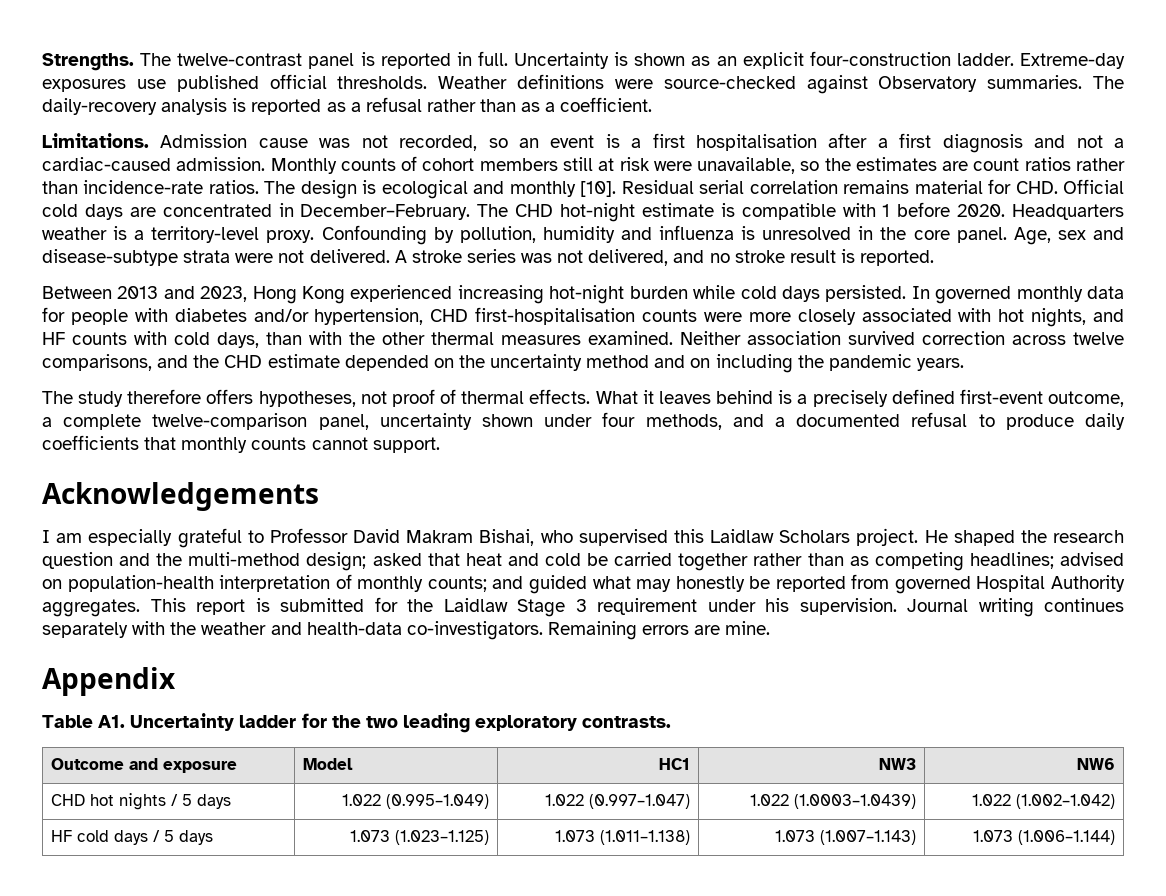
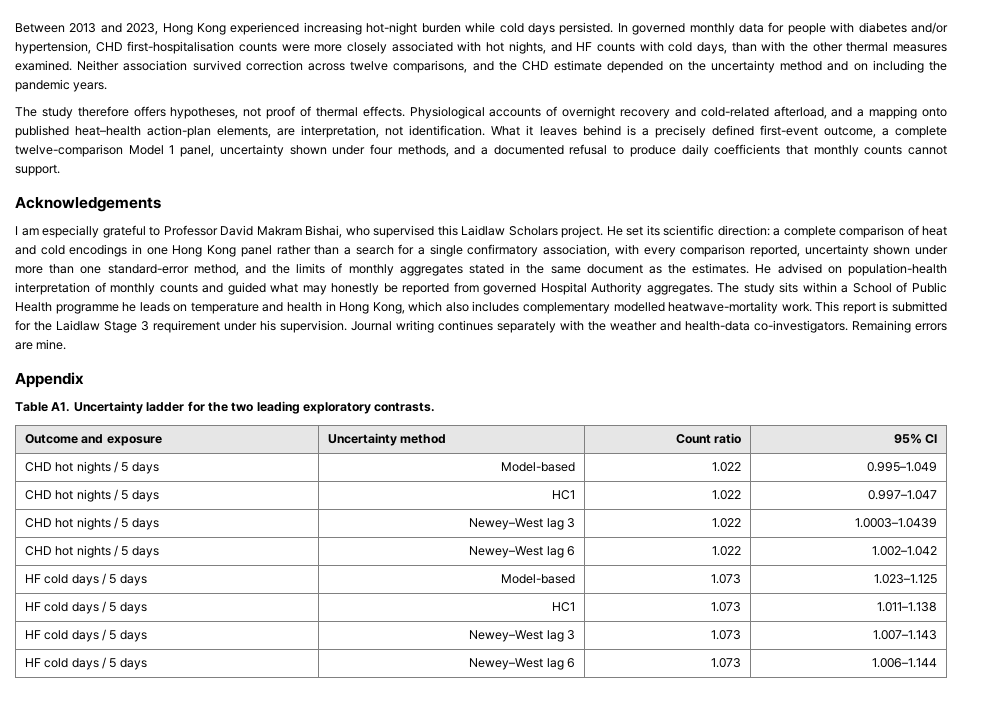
- Strengths. The twelve-contrast panel is reported in full. Uncertainty is shown as an explicit four-construction ladder. Extreme-day exposures use published official thresholds. Weather definitions were source-checked against Observatory summaries. The daily-recovery analysis is reported as a refusal rather than as a coefficient.
- Limitations. Admission cause was not recorded, so an event is a first hospitalisation after a first diagnosis and not a cardiac-caused admission. Monthly counts of cohort members still at risk were unavailable, so the estimates are count ratios rather than incidence-rate ratios. The design is ecological and monthly [10]. Residual serial correlation remains material for CHD. Official cold days are concentrated in December–February. The CHD hot-night estimate is compatible with 1 before 2020. Headquarters weather is a territory-level proxy. Confounding by pollution, humidity and influenza is unresolved in the core panel. Age, sex and disease-subtype strata were not delivered. A stroke series was not delivered, and no stroke result is reported.
+ Physiological accounts of overnight recovery and cold-related afterload, and a mapping onto published heat–health action-plan elements, are interpretation, not identification.
- What it leaves behind is a precisely defined first-event outcome, a complete twelve-comparison panel, uncertainty shown under four methods, and a documented refusal to produce daily coefficients that monthly counts cannot support.
+ What it leaves behind is a precisely defined first-event outcome, a complete twelve-comparison Model 1 panel, uncertainty shown under four methods, and a documented refusal to produce daily coefficients that monthly counts cannot support.
- He shaped the research question and the multi-method design; asked that heat and cold be carried together rather than as competing headlines; advised on population-health interpretation of monthly counts; and guided what may honestly be reported from governed Hospital Authority aggregates.
+ He set its scientific direction: a complete comparison of heat and cold encodings in one Hong Kong panel rather than a search for a single confirmatory association, with every comparison reported, uncertainty shown under more than one standard-error method, and the limits of monthly aggregates stated in the same document as the estimates. He advised on population-health interpretation of monthly counts and guided what may honestly be reported from governed Hospital Authority aggregates.
+ The study sits within a School of Public Health programme he leads on temperature and health in Hong Kong, which also includes complementary modelled heatwave-mortality work.
- Outcome and exposure | Model | HC1 | NW3 | NW6
- CHD hot nights / 5 days | 1.022 (0.995–1.049) | 1.022 (0.997–1.047) | 1.022 (1.0003–1.0439) | 1.022 (1.002–1.042)
- HF cold days / 5 days | 1.073 (1.023–1.125) | 1.073 (1.011–1.138) | 1.073 (1.007–1.143) | 1.073 (1.006–1.144)
+ Outcome and exposure | Uncertainty method | Count ratio | 95% CI
+ CHD hot nights / 5 days | Model-based | 1.022 | 0.995–1.049
+ CHD hot nights / 5 days | HC1 | 1.022 | 0.997–1.047
+ CHD hot nights / 5 days | Newey–West lag 3 | 1.022 | 1.0003–1.0439
+ CHD hot nights / 5 days | Newey–West lag 6 | 1.022 | 1.002–1.042
+ HF cold days / 5 days | Model-based | 1.073 | 1.023–1.125
+ HF cold days / 5 days | HC1 | 1.073 | 1.011–1.138
+ HF cold days / 5 days | Newey–West lag 3 | 1.073 | 1.007–1.143
+ HF cold days / 5 days | Newey–West lag 6 | 1.073 | 1.006–1.144

